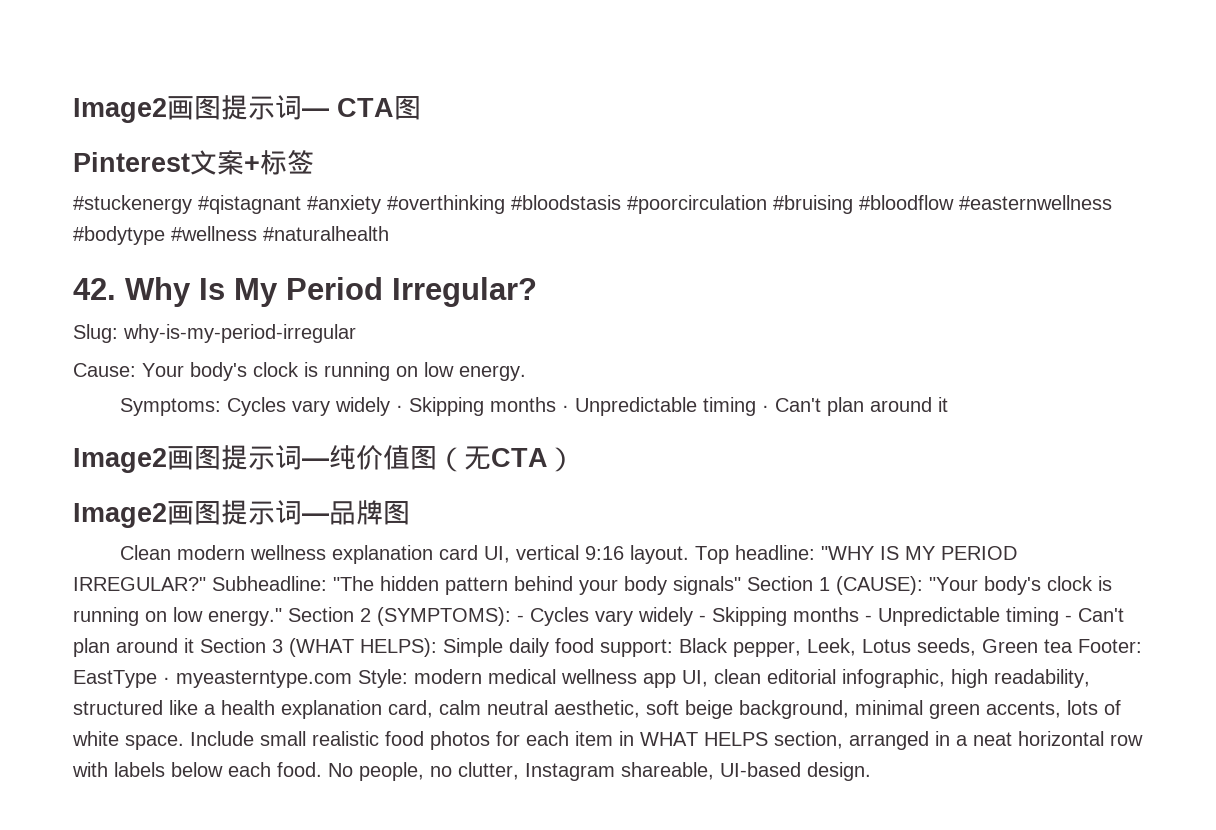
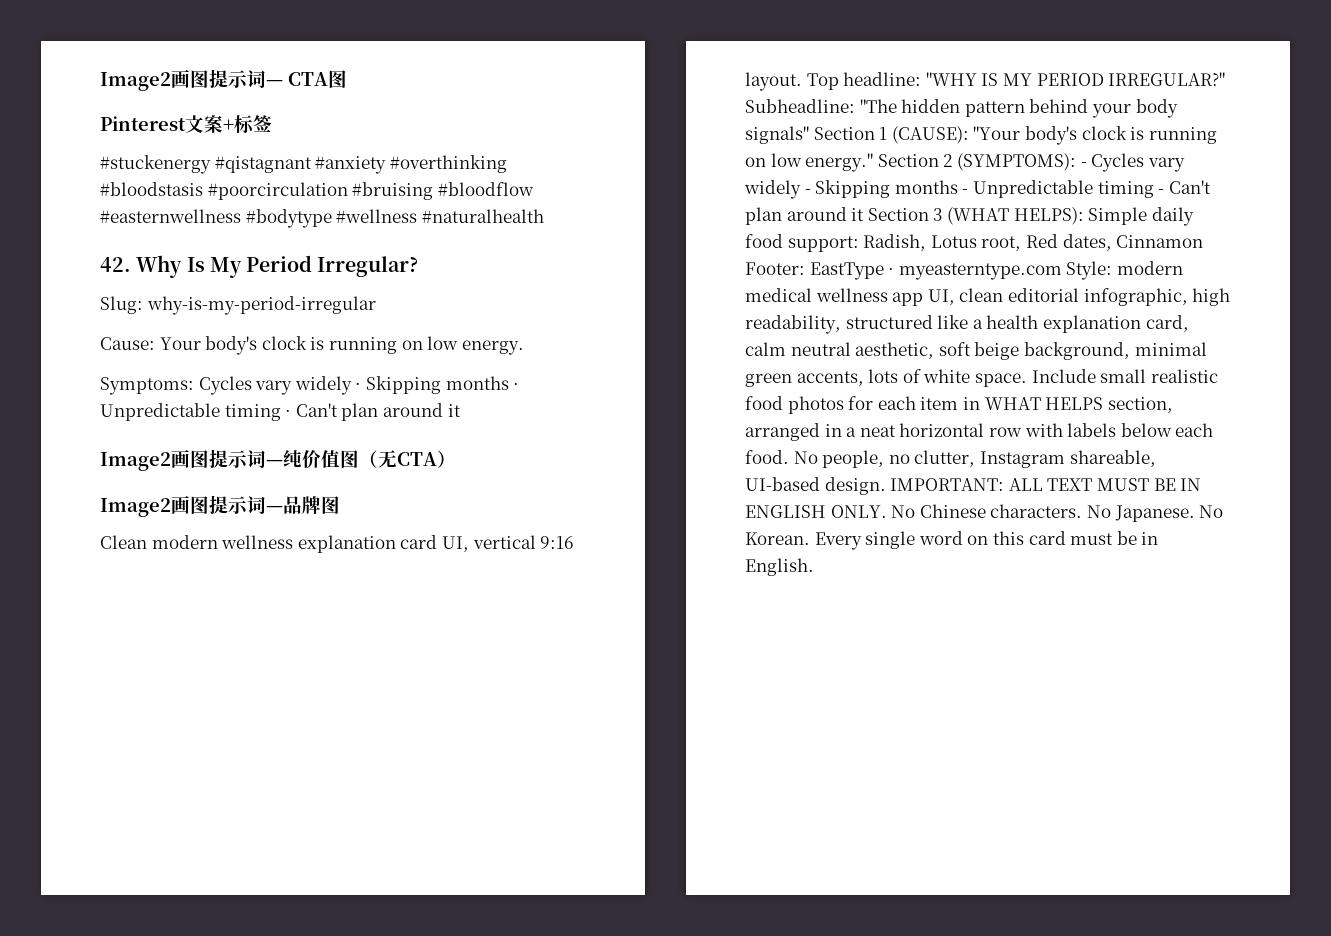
- Section 2 (SYMPTOMS): - Cycles vary widely - Skipping months - Unpredictable timing - Can't plan around it Section 3 (WHAT HELPS): Simple daily food support: Black pepper, Leek, Lotus seeds, Green tea Footer: EastType · myeasterntype.com Style: modern medical wellness app UI, clean editorial infographic, high readability, structured like a health explanation card, calm neutral aesthetic, soft beige background, minimal green accents, lots of white space.
+ Section 2 (SYMPTOMS): - Cycles vary widely - Skipping months - Unpredictable timing - Can't plan around it Section 3 (WHAT HELPS): Simple daily food support: Radish, Lotus root, Red dates, Cinnamon Footer: EastType · myeasterntype.com Style: modern medical wellness app UI, clean editorial infographic, high readability, structured like a health explanation card, calm neutral aesthetic, soft beige background, minimal green accents, lots of white space.
+ IMPORTANT: ALL TEXT MUST BE IN ENGLISH ONLY. No Chinese characters. No Japanese. No Korean. Every single word on this card must be in English.

